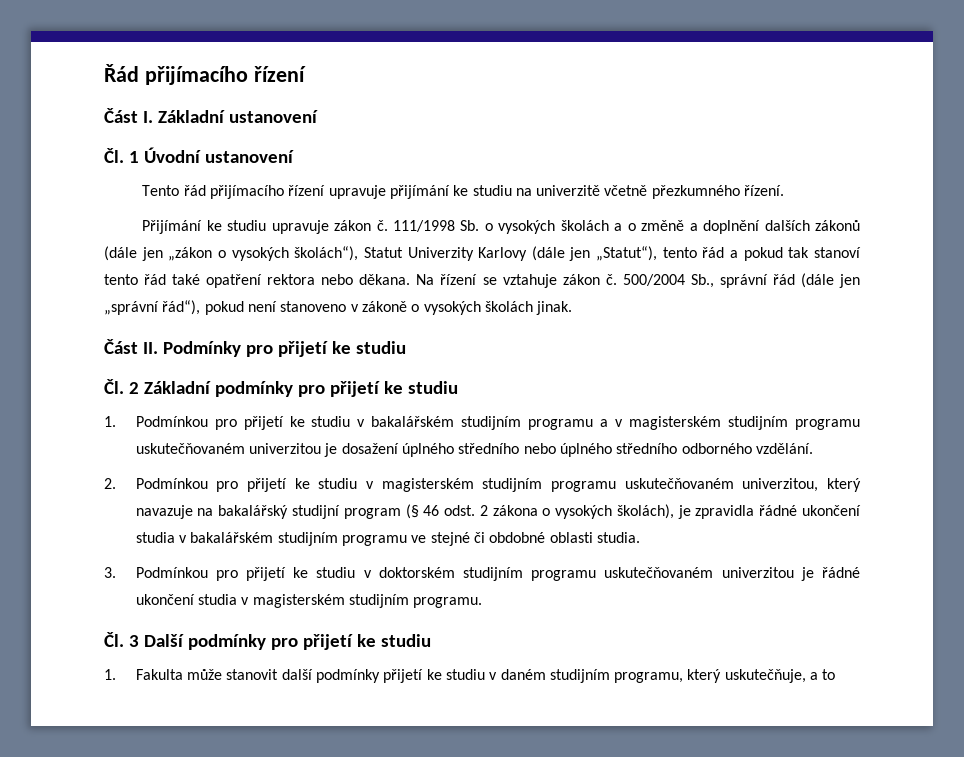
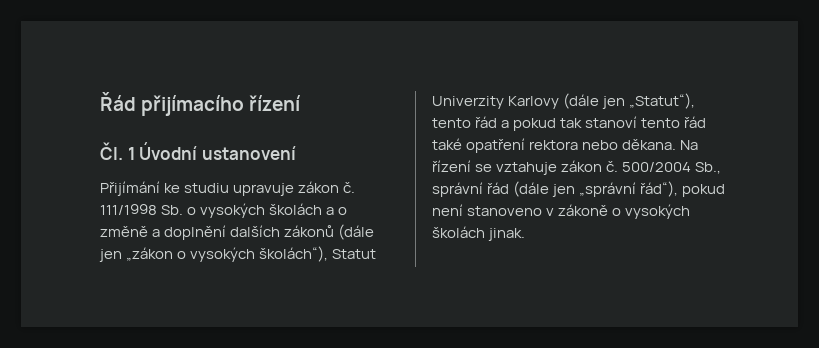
- Část I. Základní ustanovení
- Tento řád přijímacího řízení upravuje přijímání ke studiu na univerzitě včetně přezkumného řízení.
- Část II. Podmínky pro přijetí ke studiu
- Čl. 2 Základní podmínky pro přijetí ke studiu
- 1. Podmínkou pro přijetí ke studiu v bakalářském studijním programu a v magisterském studijním programu uskutečňovaném univerzitou je dosažení úplného středního nebo úplného středního odborného vzdělání.
- 2. Podmínkou pro přijetí ke studiu v magisterském studijním programu uskutečňovaném univerzitou, který navazuje na bakalářský studijní program (§ 46 odst. 2 zákona o vysokých školách), je zpravidla řádné ukončení studia v bakalářském studijním programu ve stejné či obdobné oblasti studia.
- 3. Podmínkou pro přijetí ke studiu v doktorském studijním programu uskutečňovaném univerzitou je řádné ukončení studia v magisterském studijním programu.
- Čl. 3 Další podmínky pro přijetí ke studiu
- 1. Fakulta může stanovit další podmínky přijetí ke studiu v daném studijním programu, který uskutečňuje, a to

